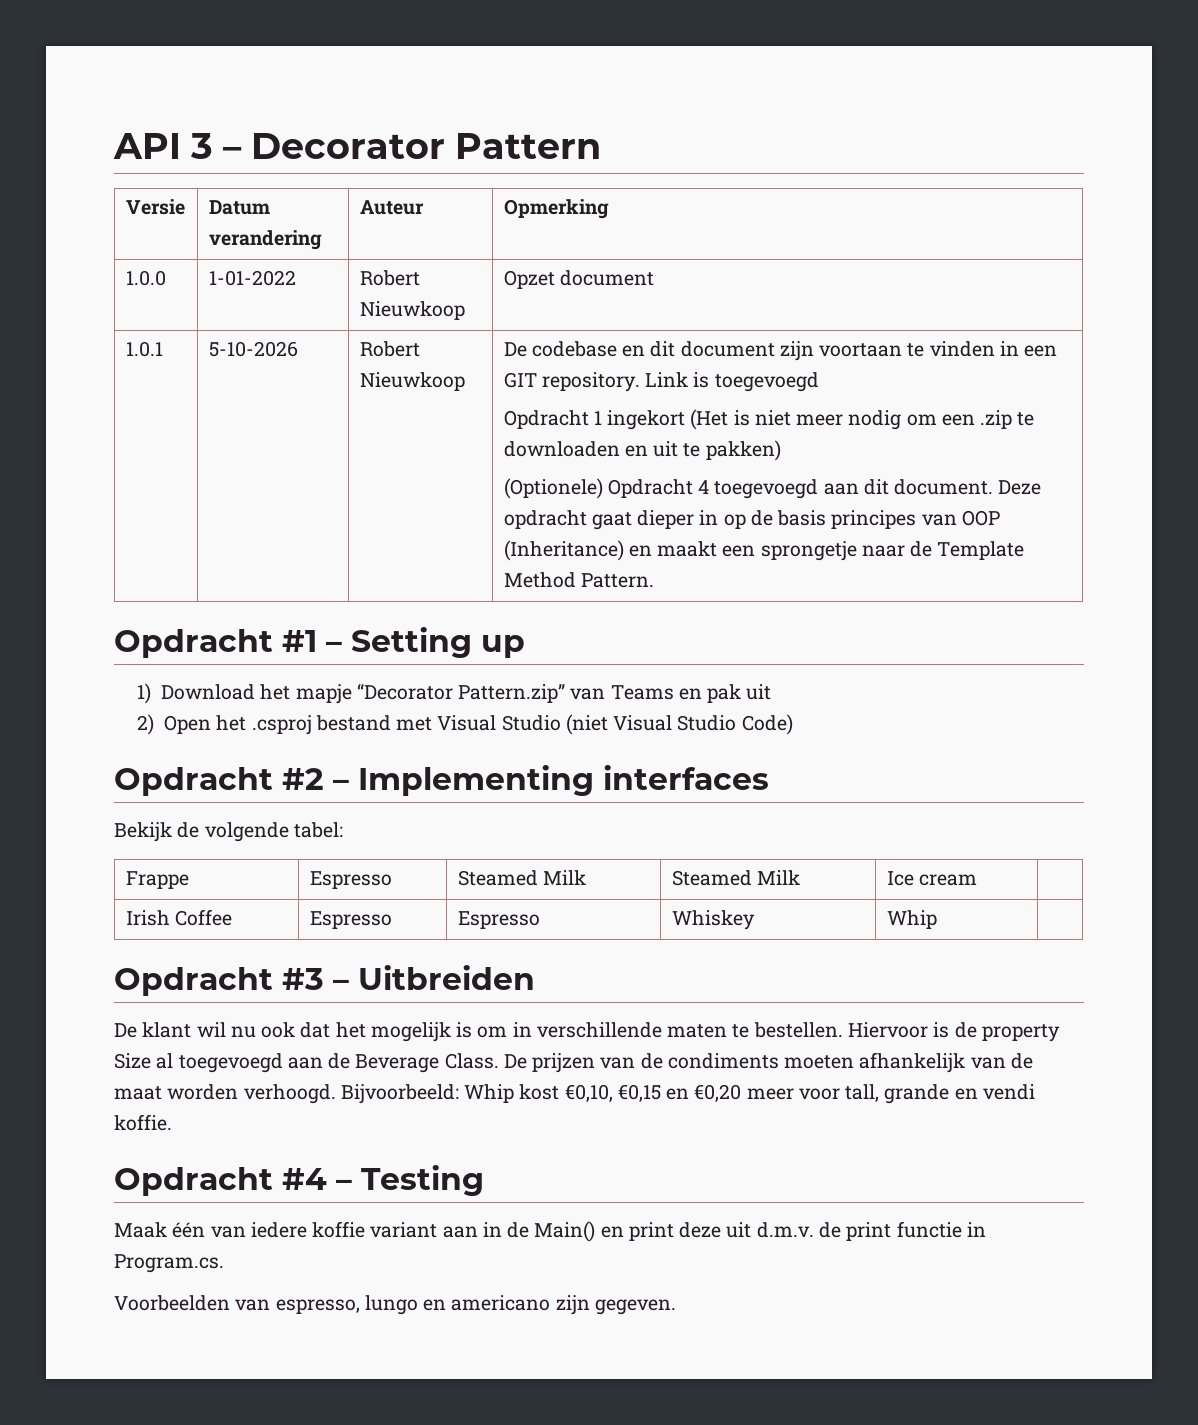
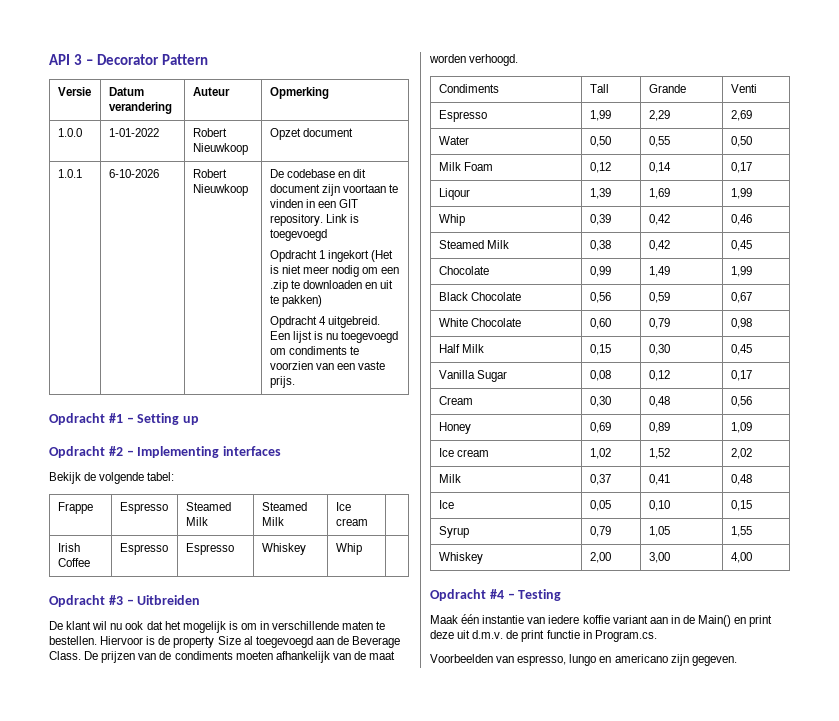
- 5-10-2026
+ 6-10-2026
- (Optionele) Opdracht 4 toegevoegd aan dit document. Deze opdracht gaat dieper in op de basis principes van OOP (Inheritance) en maakt een sprongetje naar de Template Method Pattern.
+ Opdracht 4 uitgebreid. Een lijst is nu toegevoegd om condiments te voorzien van een vaste prijs.
- 1) Download het mapje “Decorator Pattern.zip” van Teams en pak uit
- 2) Open het .csproj bestand met Visual Studio (niet Visual Studio Code)
- De prijzen van de condiments moeten afhankelijk van de maat worden verhoogd. Bijvoorbeeld: Whip kost €0,10, €0,15 en €0,20 meer voor tall, grande en vendi koffie.
+ De prijzen van de condiments moeten afhankelijk van de maat worden verhoogd.
+ Condiments | Tall | Grande | Venti
+ Espresso | 1,99 | 2,29 | 2,69
+ Water | 0,50 | 0,55 | 0,50
+ Milk Foam | 0,12 | 0,14 | 0,17
+ Liqour | 1,39 | 1,69 | 1,99
+ Whip | 0,39 | 0,42 | 0,46
+ Steamed Milk | 0,38 | 0,42 | 0,45
+ Chocolate | 0,99 | 1,49 | 1,99
+ Black Chocolate | 0,56 | 0,59 | 0,67
+ White Chocolate | 0,60 | 0,79 | 0,98
+ Half Milk | 0,15 | 0,30 | 0,45
+ Vanilla Sugar | 0,08 | 0,12 | 0,17
+ Cream | 0,30 | 0,48 | 0,56
+ Honey | 0,69 | 0,89 | 1,09
+ Ice cream | 1,02 | 1,52 | 2,02
+ Milk | 0,37 | 0,41 | 0,48
+ Ice | 0,05 | 0,10 | 0,15
+ Syrup | 0,79 | 1,05 | 1,55
+ Whiskey | 2,00 | 3,00 | 4,00
- Maak één van iedere koffie variant aan in de Main() en print deze uit d.m.v. de print functie in Program.cs.
+ Maak één instantie van iedere koffie variant aan in de Main() en print deze uit d.m.v. de print functie in Program.cs.

